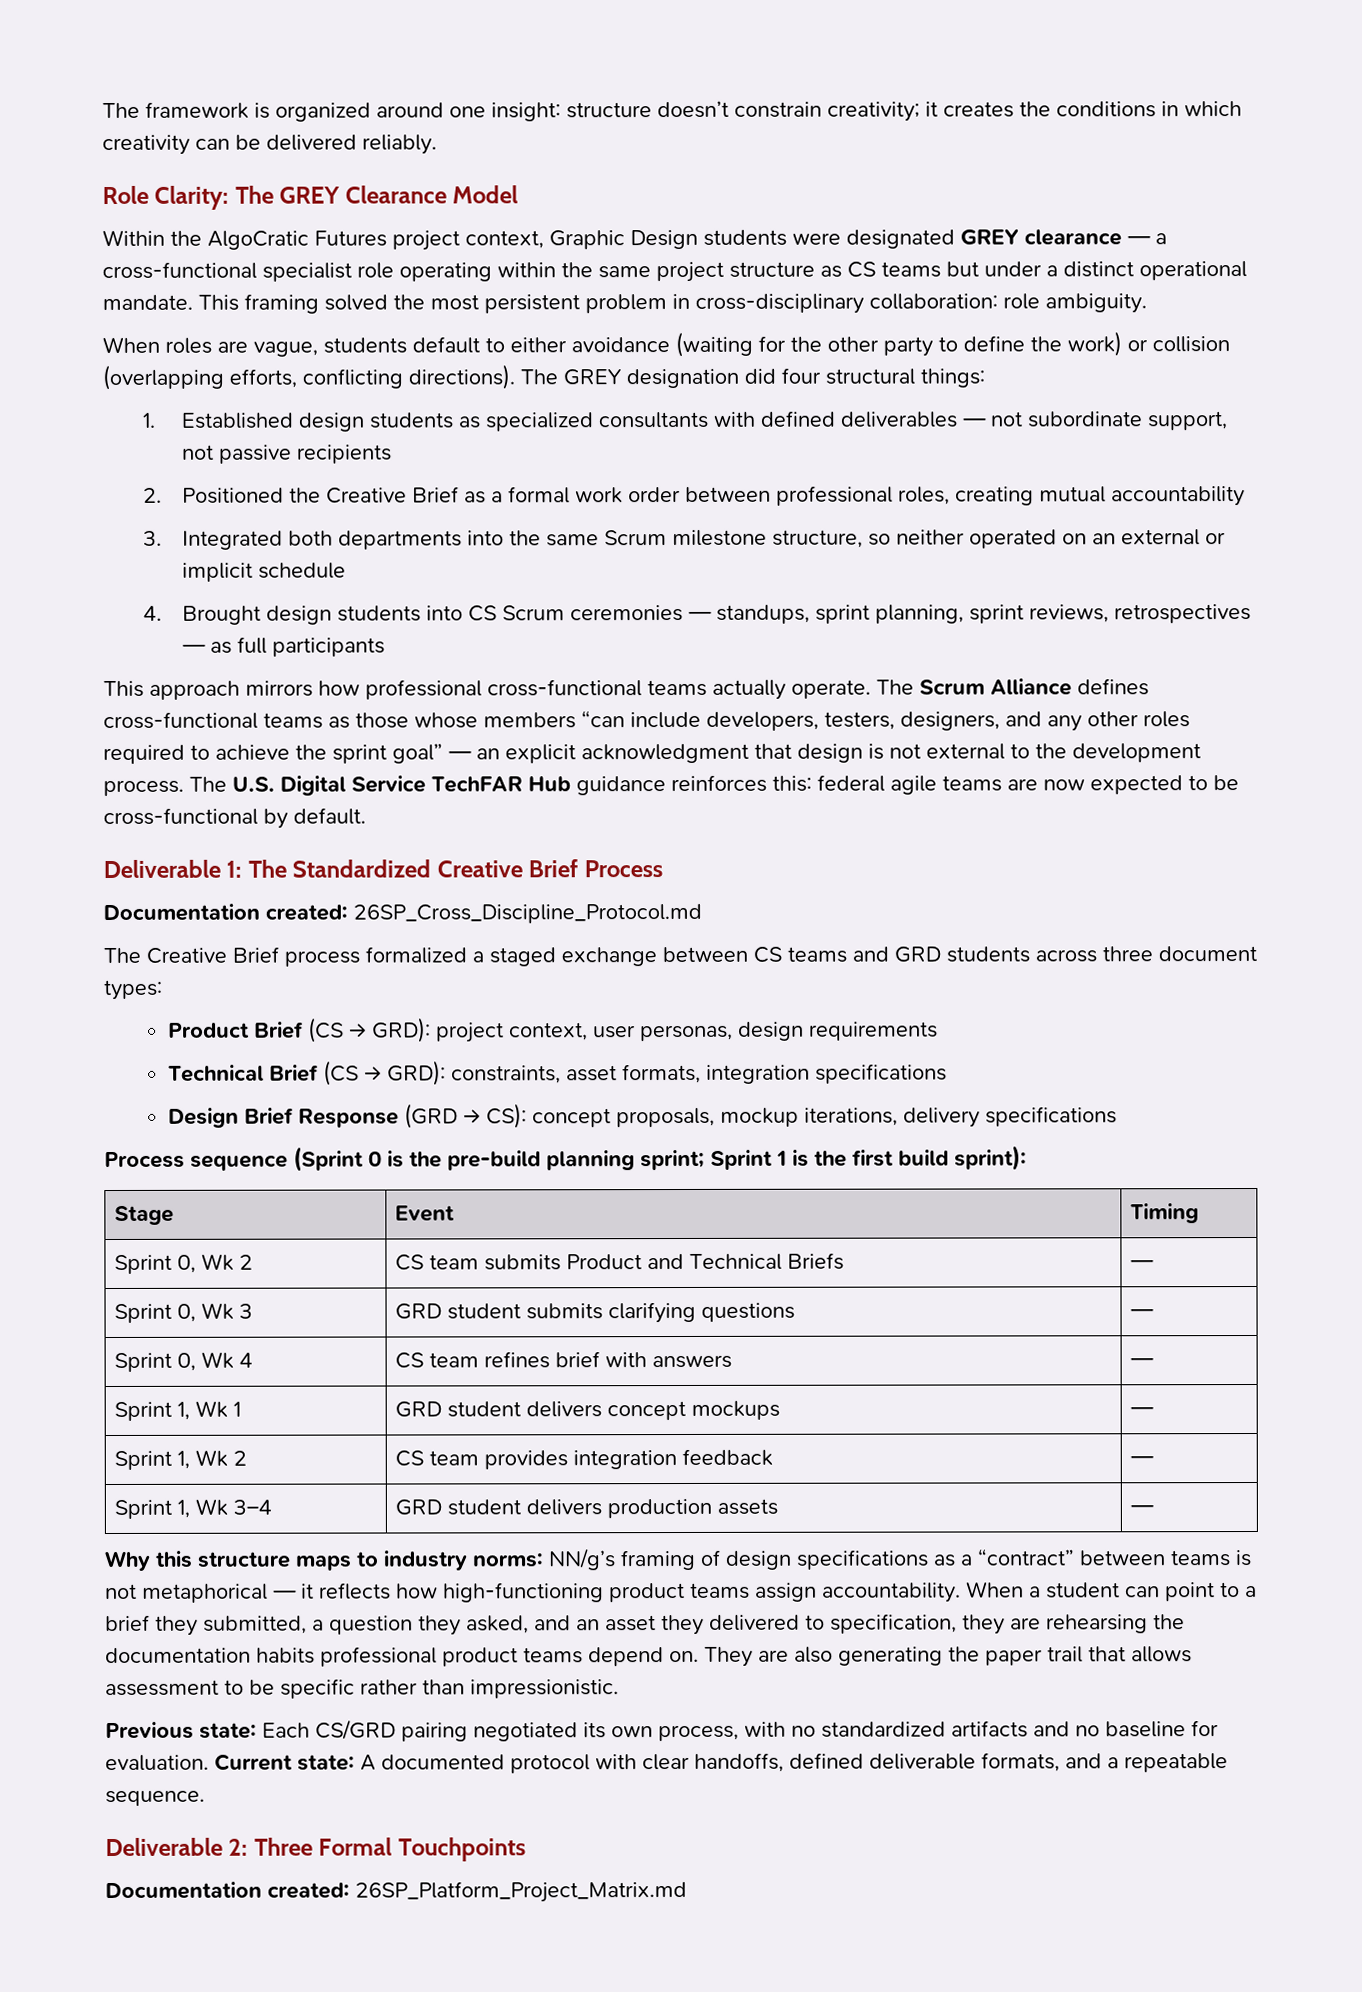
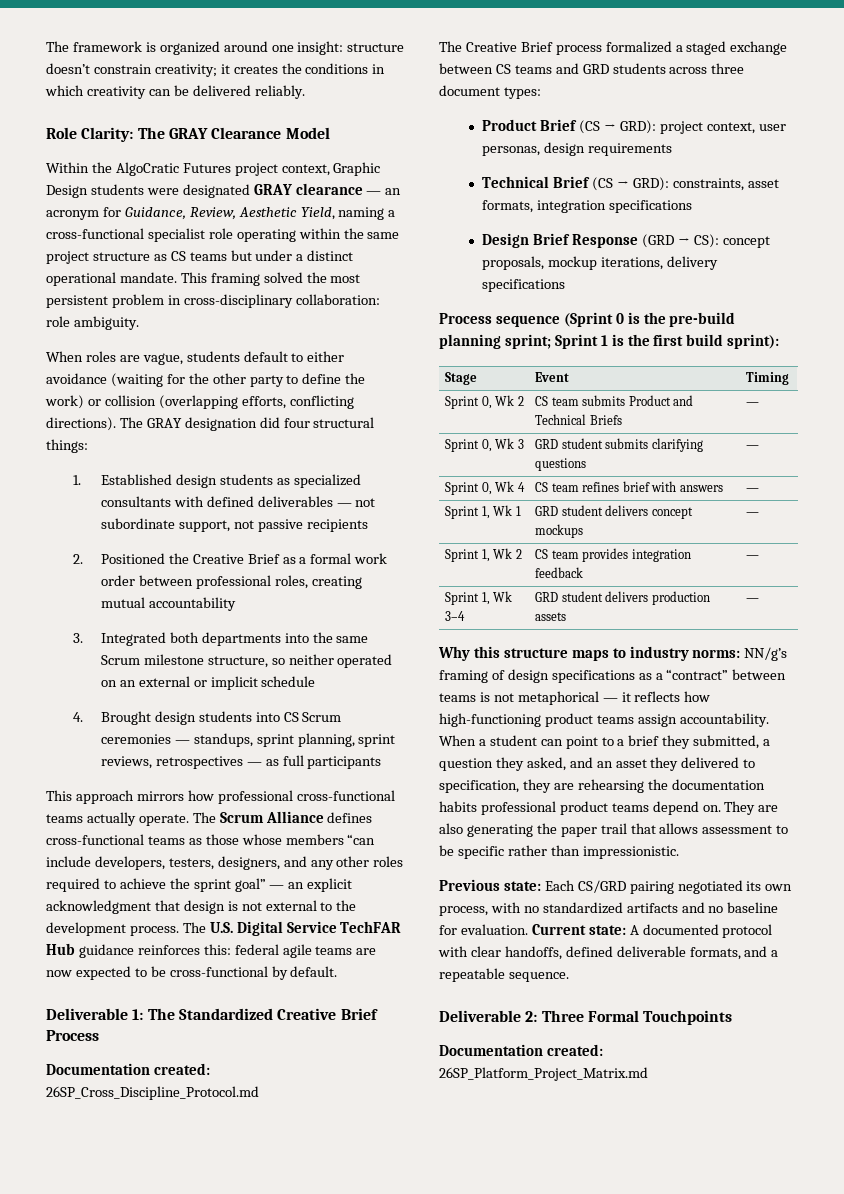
- Role Clarity: The GREY Clearance Model
+ Role Clarity: The GRAY Clearance Model
- Within the AlgoCratic Futures project context, Graphic Design students were designated GREY clearance — a cross-functional specialist role operating within the same project structure as CS teams but under a distinct operational mandate.
+ Within the AlgoCratic Futures project context, Graphic Design students were designated GRAY clearance — an acronym for Guidance, Review, Aesthetic Yield, naming a cross-functional specialist role operating within the same project structure as CS teams but under a distinct operational mandate.
- The GREY designation did four structural things:
+ The GRAY designation did four structural things:

